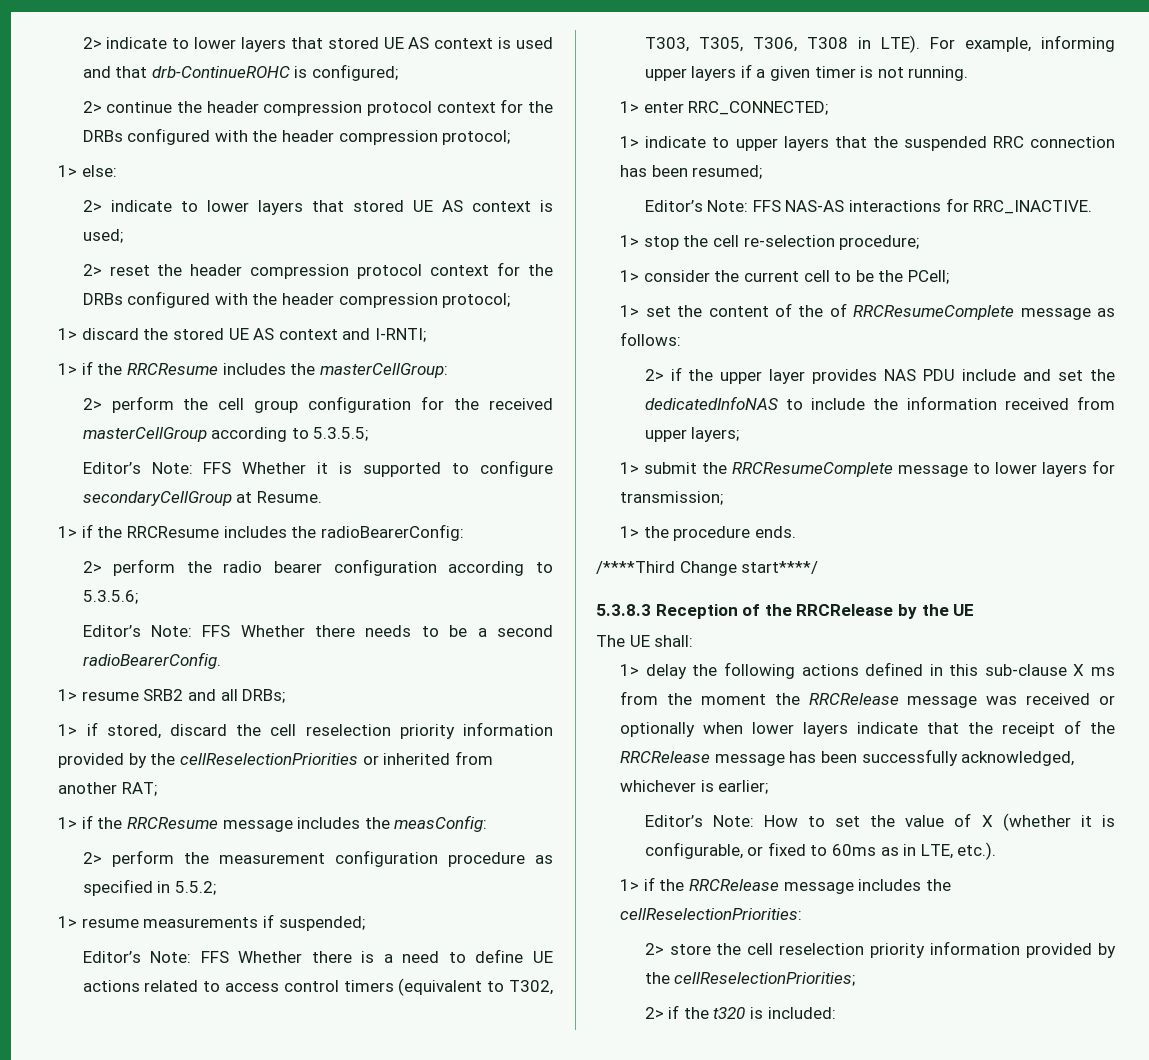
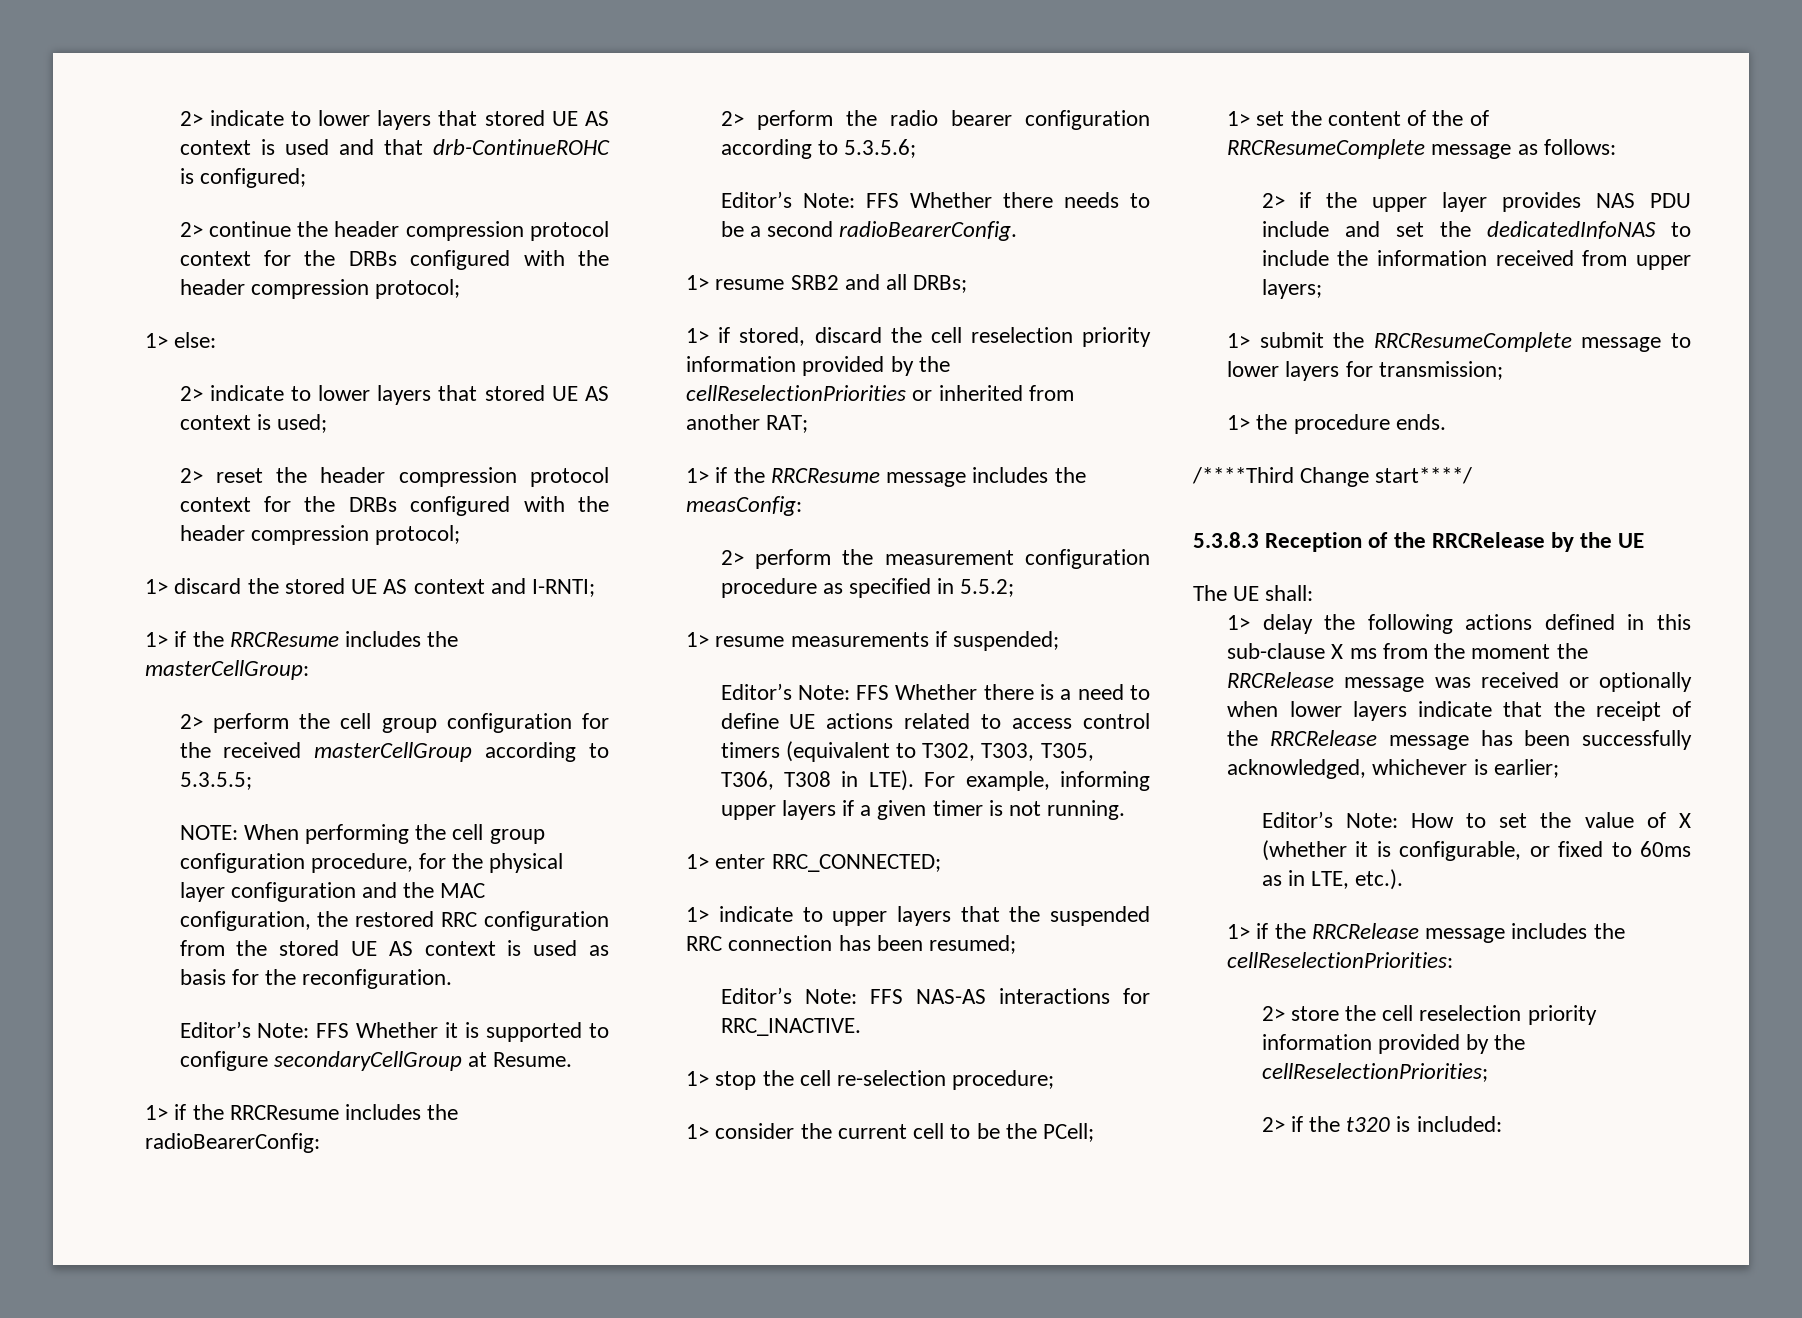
+ NOTE: When performing the cell group configuration procedure, for the physical layer configuration and the MAC configuration, the restored RRC configuration from the stored UE AS context is used as basis for the reconfiguration.

